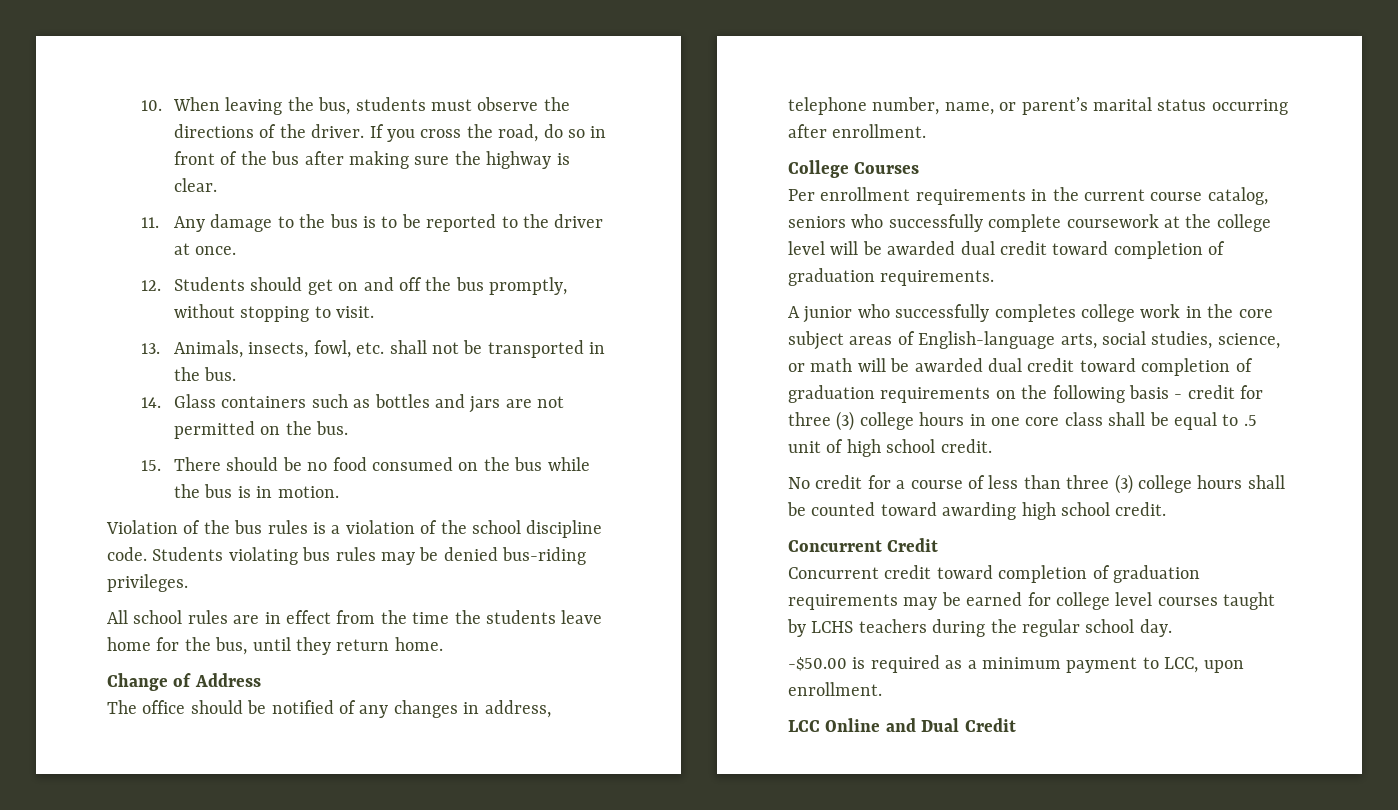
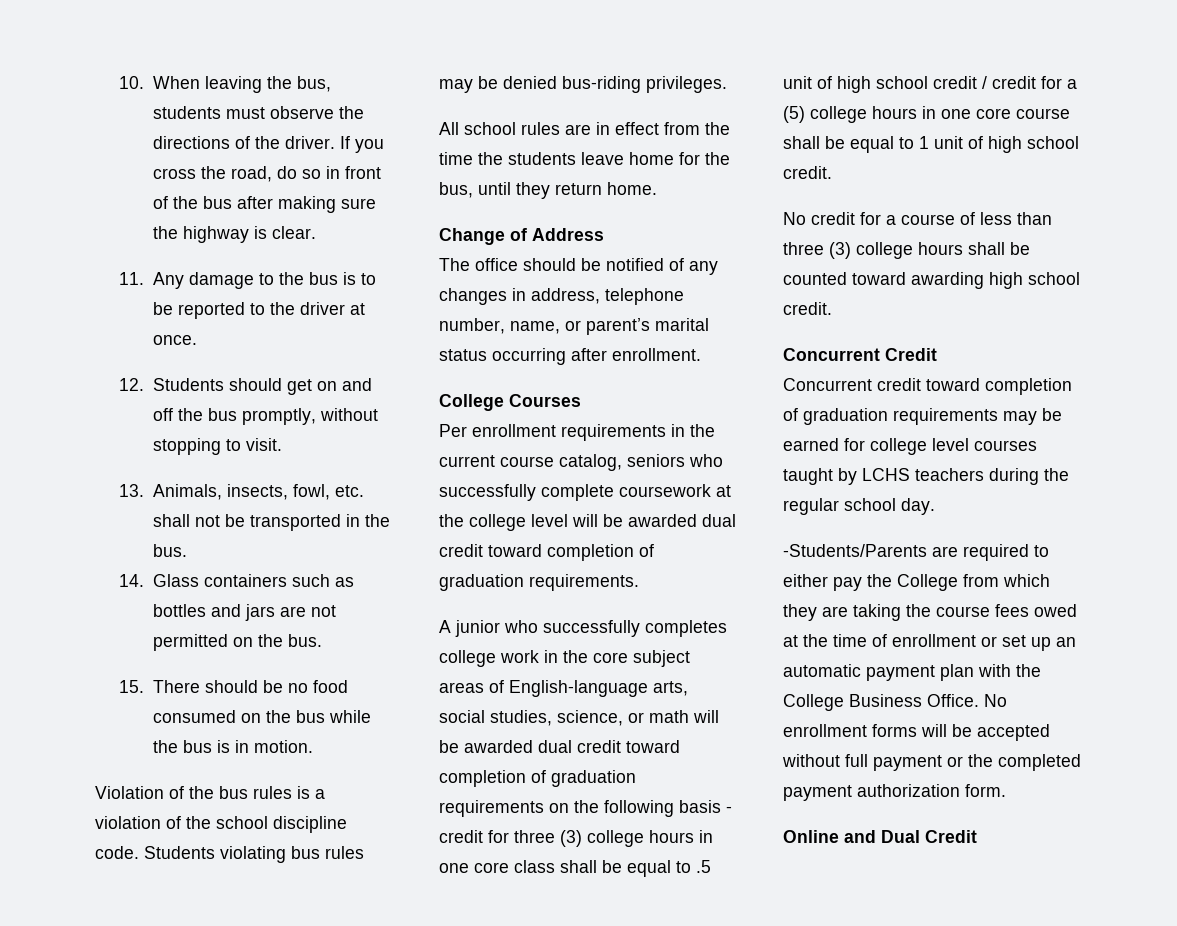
- A junior who successfully completes college work in the core subject areas of English-language arts, social studies, science, or math will be awarded dual credit toward completion of graduation requirements on the following basis - credit for three (3) college hours in one core class shall be equal to .5 unit of high school credit.
+ A junior who successfully completes college work in the core subject areas of English-language arts, social studies, science, or math will be awarded dual credit toward completion of graduation requirements on the following basis - credit for three (3) college hours in one core class shall be equal to .5 unit of high school credit / credit for a (5) college hours in one core course shall be equal to 1 unit of high school credit.
- -$50.00 is required as a minimum payment to LCC, upon enrollment.
- LCC Online and Dual Credit
+ -Students/Parents are required to either pay the College from which they are taking the course fees owed at the time of enrollment or set up an automatic payment plan with the College Business Office. No enrollment forms will be accepted without full payment or the completed payment authorization form.
+ Online and Dual Credit

